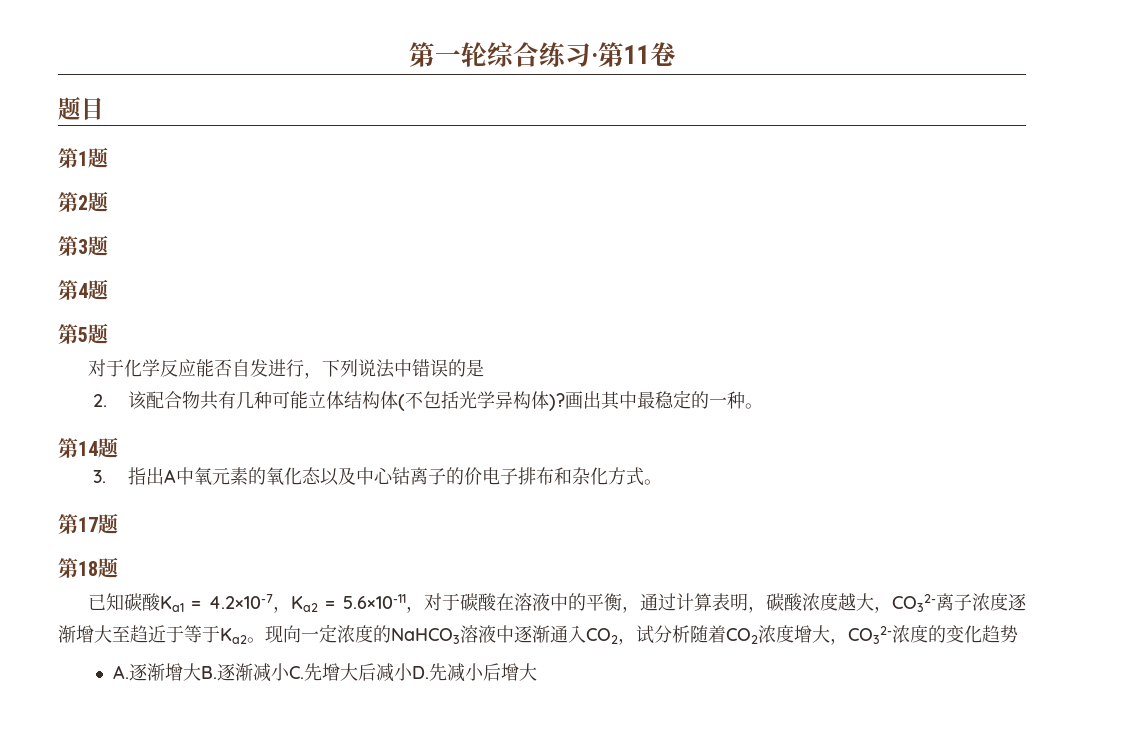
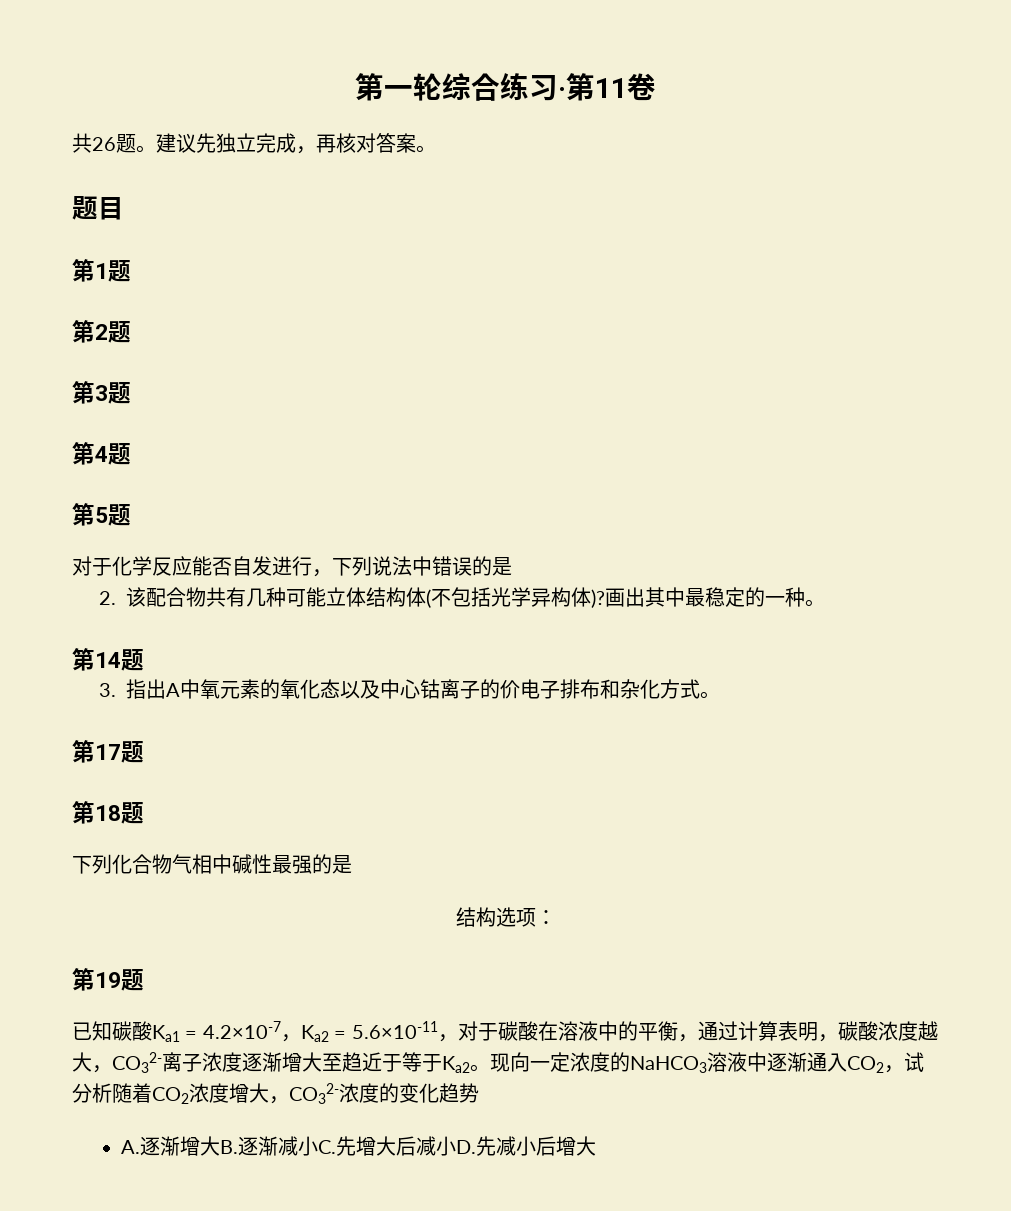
+ 共26题。建议先独立完成，再核对答案。
+ 下列化合物气相中碱性最强的是
+ 结构选项：
+ 第19题

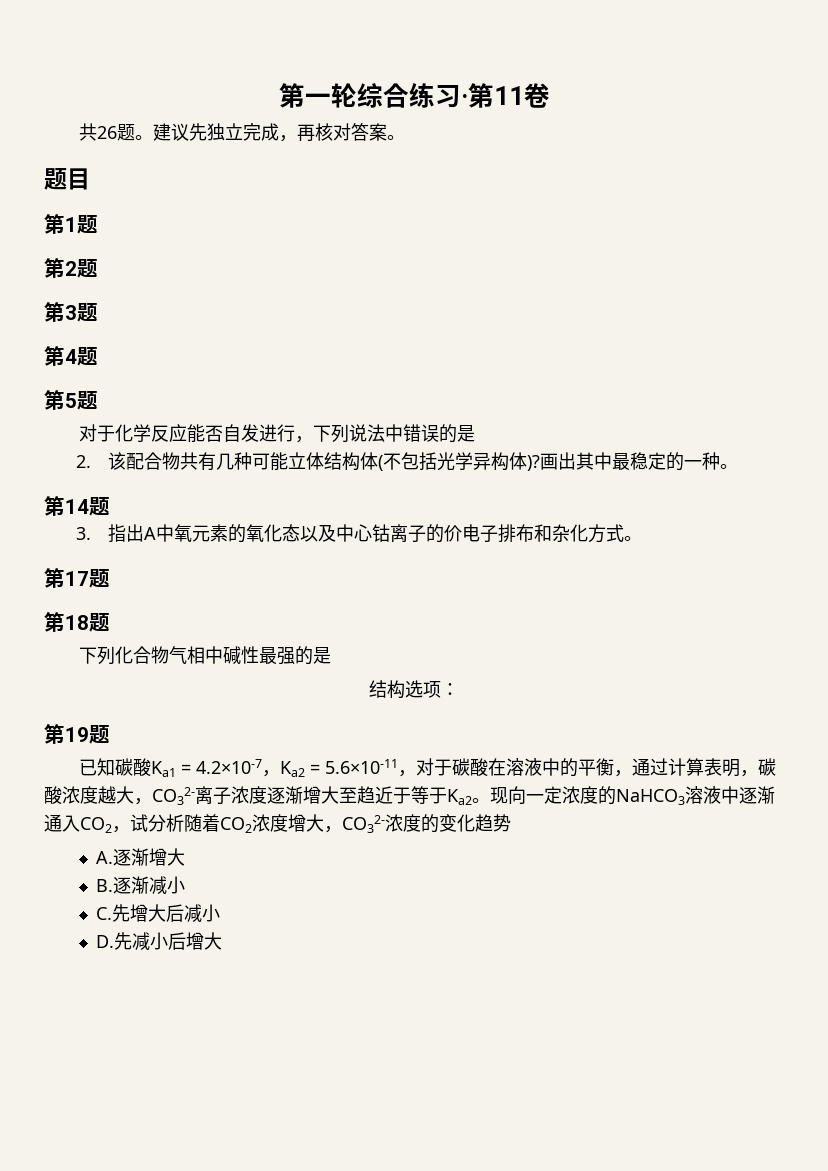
- A.逐渐增大B.逐渐减小C.先增大后减小D.先减小后增大
+ A.逐渐增大
+ B.逐渐减小
+ C.先增大后减小
+ D.先减小后增大

